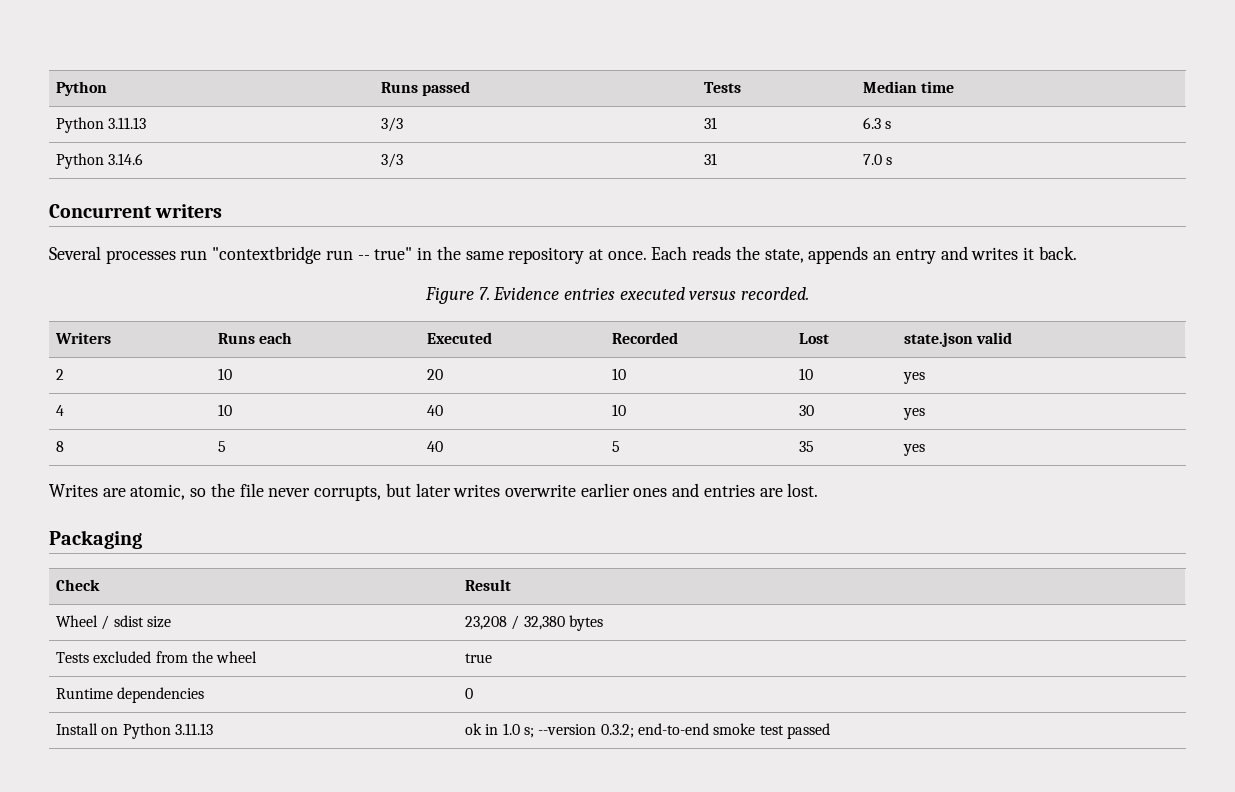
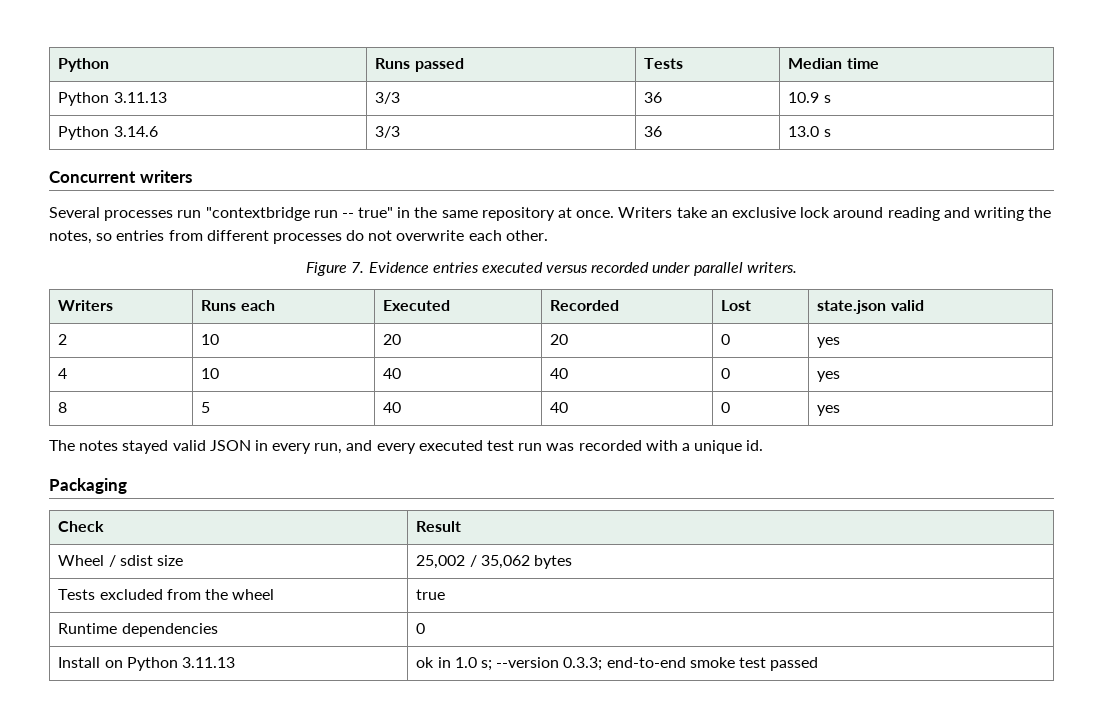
- Python 3.11.13 | 3/3 | 31 | 6.3 s
+ Python 3.11.13 | 3/3 | 36 | 10.9 s
- Python 3.14.6 | 3/3 | 31 | 7.0 s
+ Python 3.14.6 | 3/3 | 36 | 13.0 s
- Each reads the state, appends an entry and writes it back.
+ Writers take an exclusive lock around reading and writing the notes, so entries from different processes do not overwrite each other.
- Figure 7. Evidence entries executed versus recorded.
+ Figure 7. Evidence entries executed versus recorded under parallel writers.
- 2 | 10 | 20 | 10 | 10 | yes
+ 2 | 10 | 20 | 20 | 0 | yes
- 4 | 10 | 40 | 10 | 30 | yes
+ 4 | 10 | 40 | 40 | 0 | yes
- 8 | 5 | 40 | 5 | 35 | yes
- Writes are atomic, so the file never corrupts, but later writes overwrite earlier ones and entries are lost.
+ 8 | 5 | 40 | 40 | 0 | yes
+ The notes stayed valid JSON in every run, and every executed test run was recorded with a unique id.
- Wheel / sdist size | 23,208 / 32,380 bytes
+ Wheel / sdist size | 25,002 / 35,062 bytes
- Install on Python 3.11.13 | ok in 1.0 s; --version 0.3.2; end-to-end smoke test passed
+ Install on Python 3.11.13 | ok in 1.0 s; --version 0.3.3; end-to-end smoke test passed

